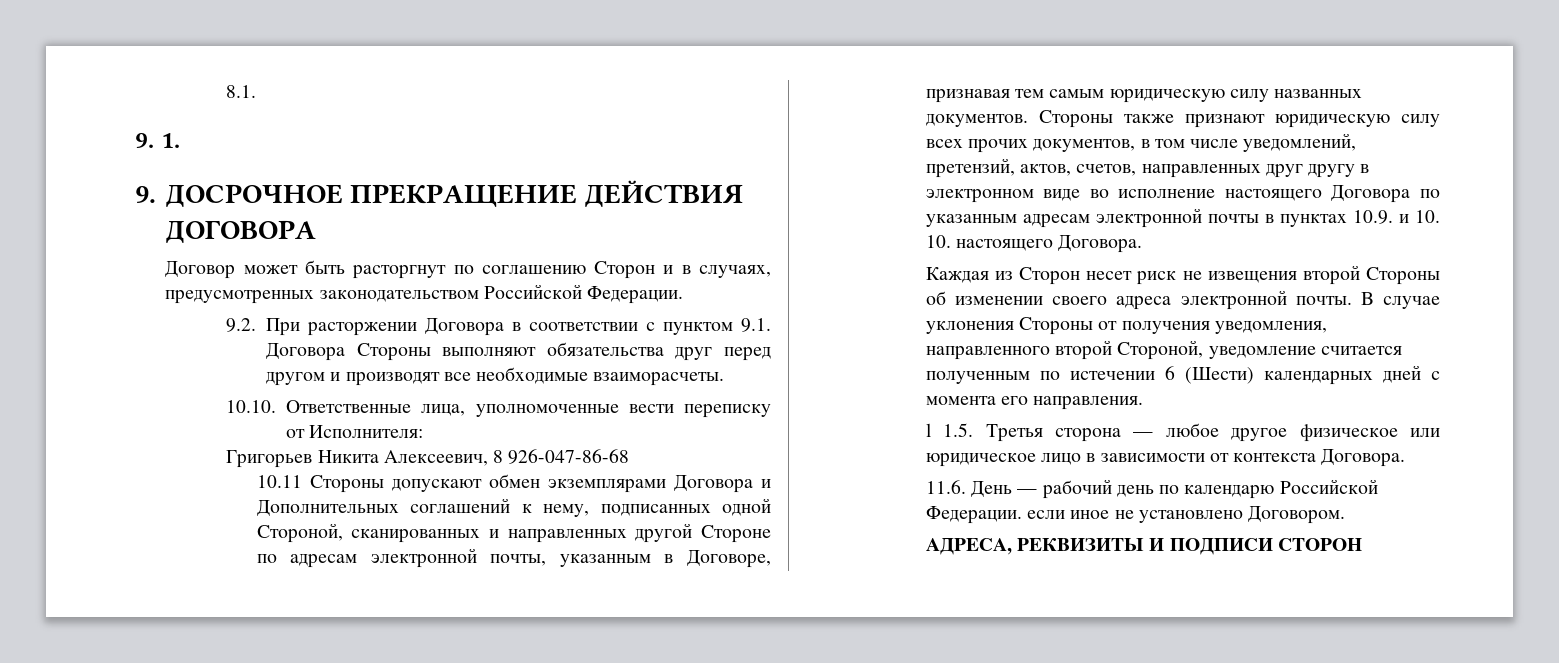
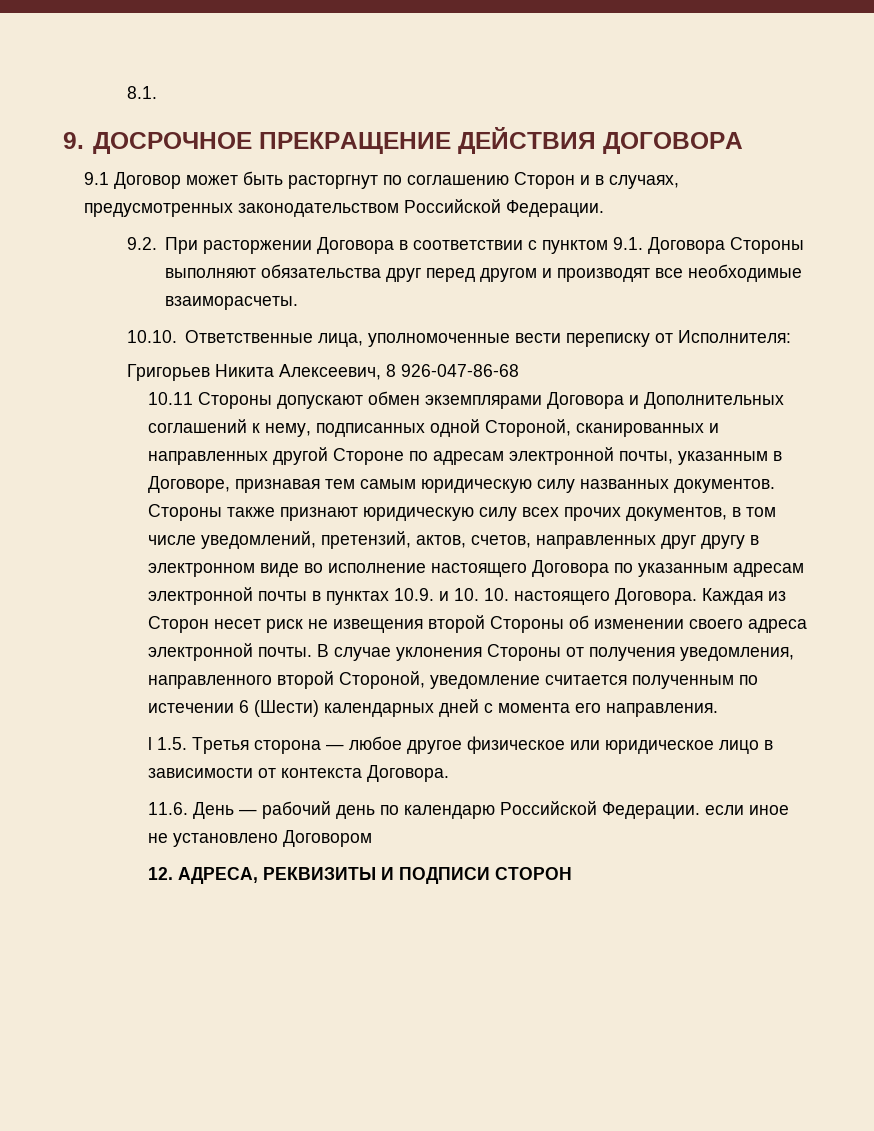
- 9. 1.
- Договор может быть расторгнут по соглашению Сторон и в случаях, предусмотренных законодательством Российской Федерации.
+ 9.1 Договор может быть расторгнут по соглашению Сторон и в случаях, предусмотренных законодательством Российской Федерации.
- Стороны также признают юридическую силу всех прочих документов, в том числе уведомлений, претензий, актов, счетов, направленных друг другу в электронном виде во исполнение настоящего Договора по указанным адресам электронной почты в пунктах 10.9. и 10. 10. настоящего Договора.
- Каждая из Сторон несет риск не извещения второй Стороны об изменении своего адреса электронной почты.
+ Стороны также признают юридическую силу всех прочих документов, в том числе уведомлений, претензий, актов, счетов, направленных друг другу в электронном виде во исполнение настоящего Договора по указанным адресам электронной почты в пунктах 10.9. и 10. 10. настоящего Договора. Каждая из Сторон несет риск не извещения второй Стороны об изменении своего адреса электронной почты.
- 11.6. День — рабочий день по календарю Российской Федерации. если иное не установлено Договором.
- АДРЕСА, РЕКВИЗИТЫ И ПОДПИСИ CTOPOH
+ 11.6. День — рабочий день по календарю Российской Федерации. если иное не установлено Договором
+ 12. АДРЕСА, РЕКВИЗИТЫ И ПОДПИСИ CTOPOH

